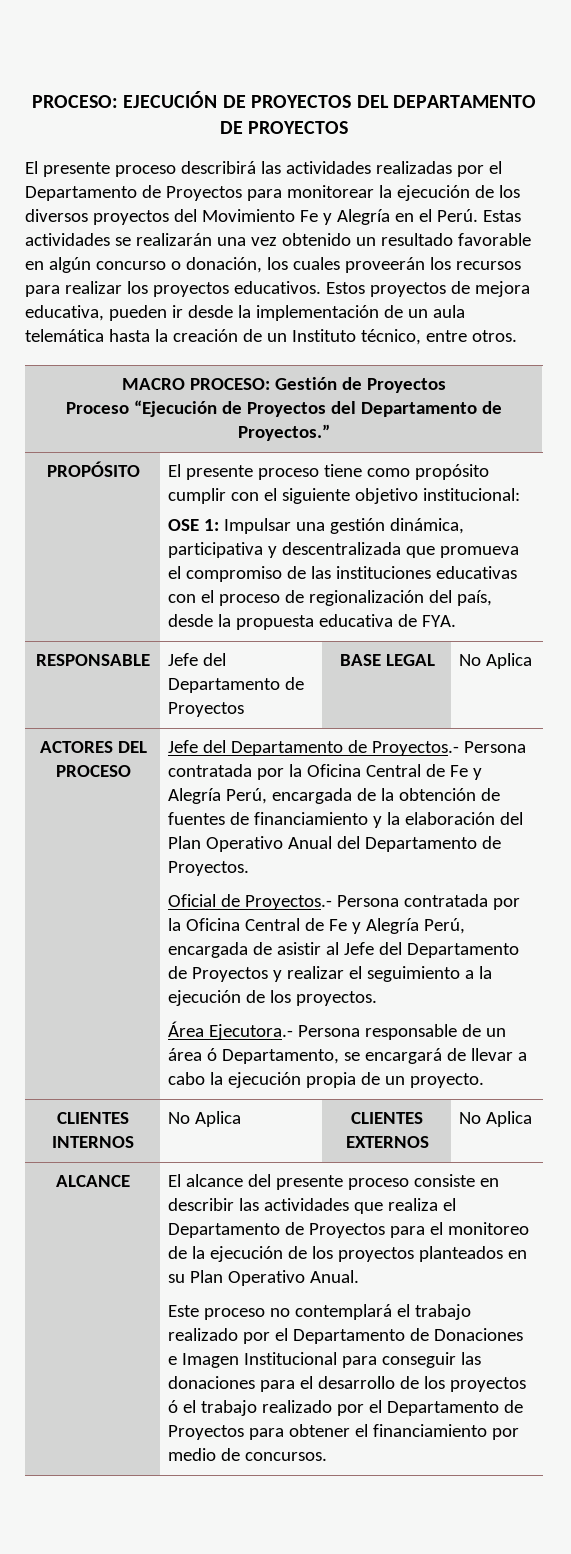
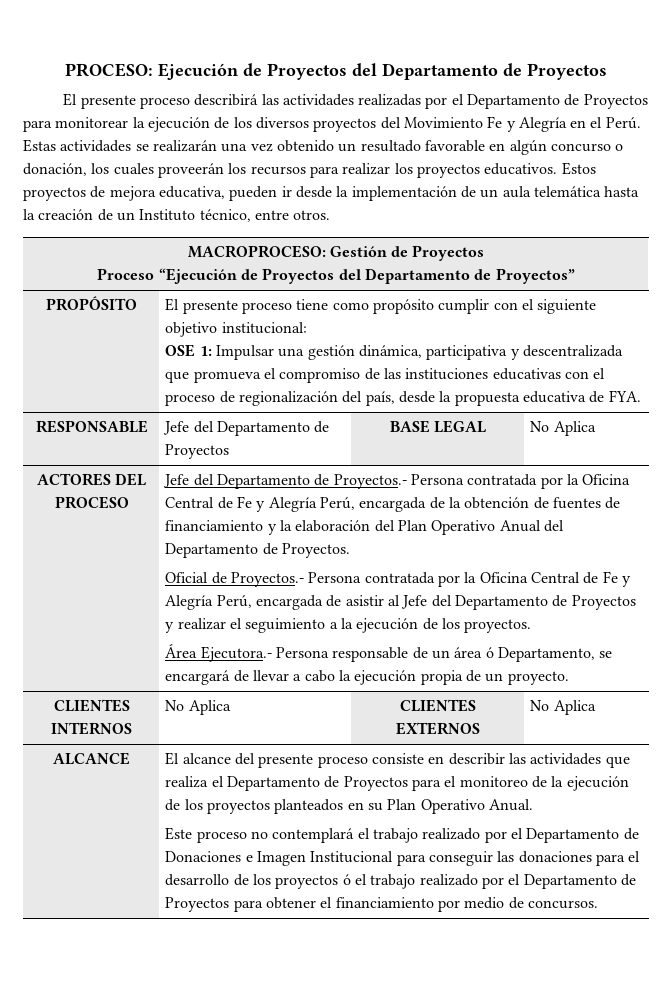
- PROCESO: EJECUCIÓN DE PROYECTOS DEL DEPARTAMENTO DE PROYECTOS
+ PROCESO: Ejecución de Proyectos del Departamento de Proyectos
- MACRO PROCESO: Gestión de Proyectos
- Proceso “Ejecución de Proyectos del Departamento de Proyectos.”
+ MACROPROCESO: Gestión de Proyectos
+ Proceso “Ejecución de Proyectos del Departamento de Proyectos”

